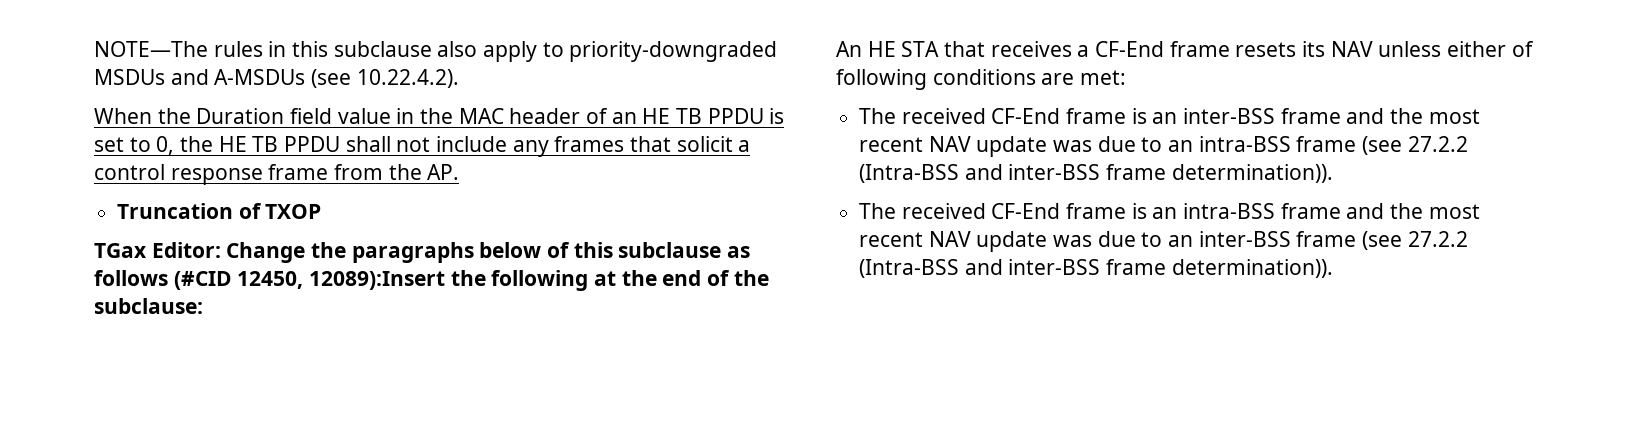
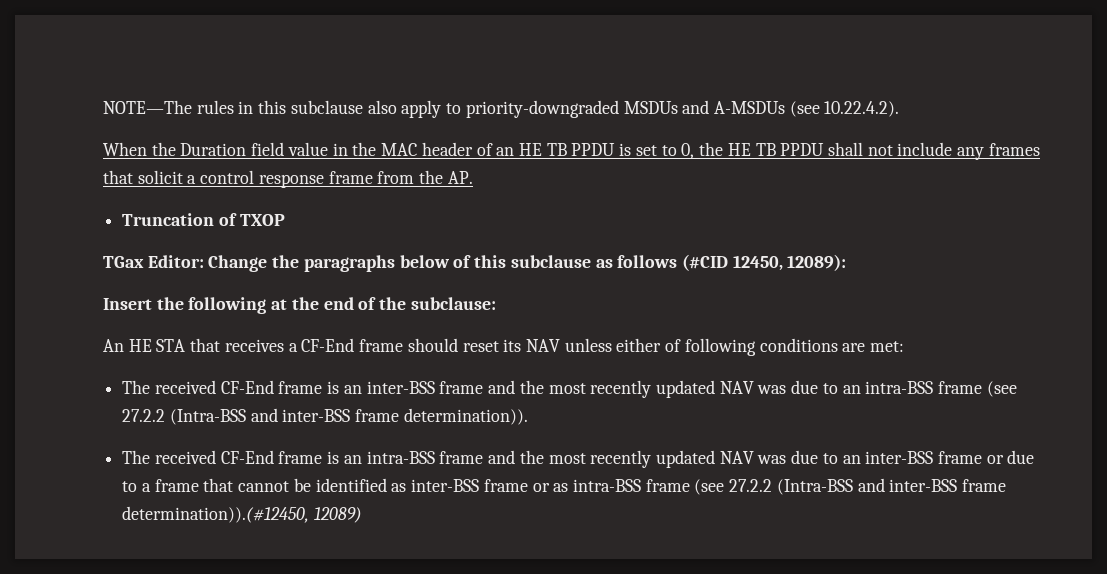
- TGax Editor: Change the paragraphs below of this subclause as follows (#CID 12450, 12089):Insert the following at the end of the subclause:
+ TGax Editor: Change the paragraphs below of this subclause as follows (#CID 12450, 12089):
+ Insert the following at the end of the subclause:
- An HE STA that receives a CF-End frame resets its NAV unless either of following conditions are met:
+ An HE STA that receives a CF-End frame should reset its NAV unless either of following conditions are met:
- The received CF-End frame is an inter-BSS frame and the most recent NAV update was due to an intra-BSS frame (see 27.2.2 (Intra-BSS and inter-BSS frame determination)).
+ The received CF-End frame is an inter-BSS frame and the most recently updated NAV was due to an intra-BSS frame (see 27.2.2 (Intra-BSS and inter-BSS frame determination)).
- The received CF-End frame is an intra-BSS frame and the most recent NAV update was due to an inter-BSS frame (see 27.2.2 (Intra-BSS and inter-BSS frame determination)).
+ The received CF-End frame is an intra-BSS frame and the most recently updated NAV was due to an inter-BSS frame or due to a frame that cannot be identified as inter-BSS frame or as intra-BSS frame (see 27.2.2 (Intra-BSS and inter-BSS frame determination)).(#12450, 12089)

